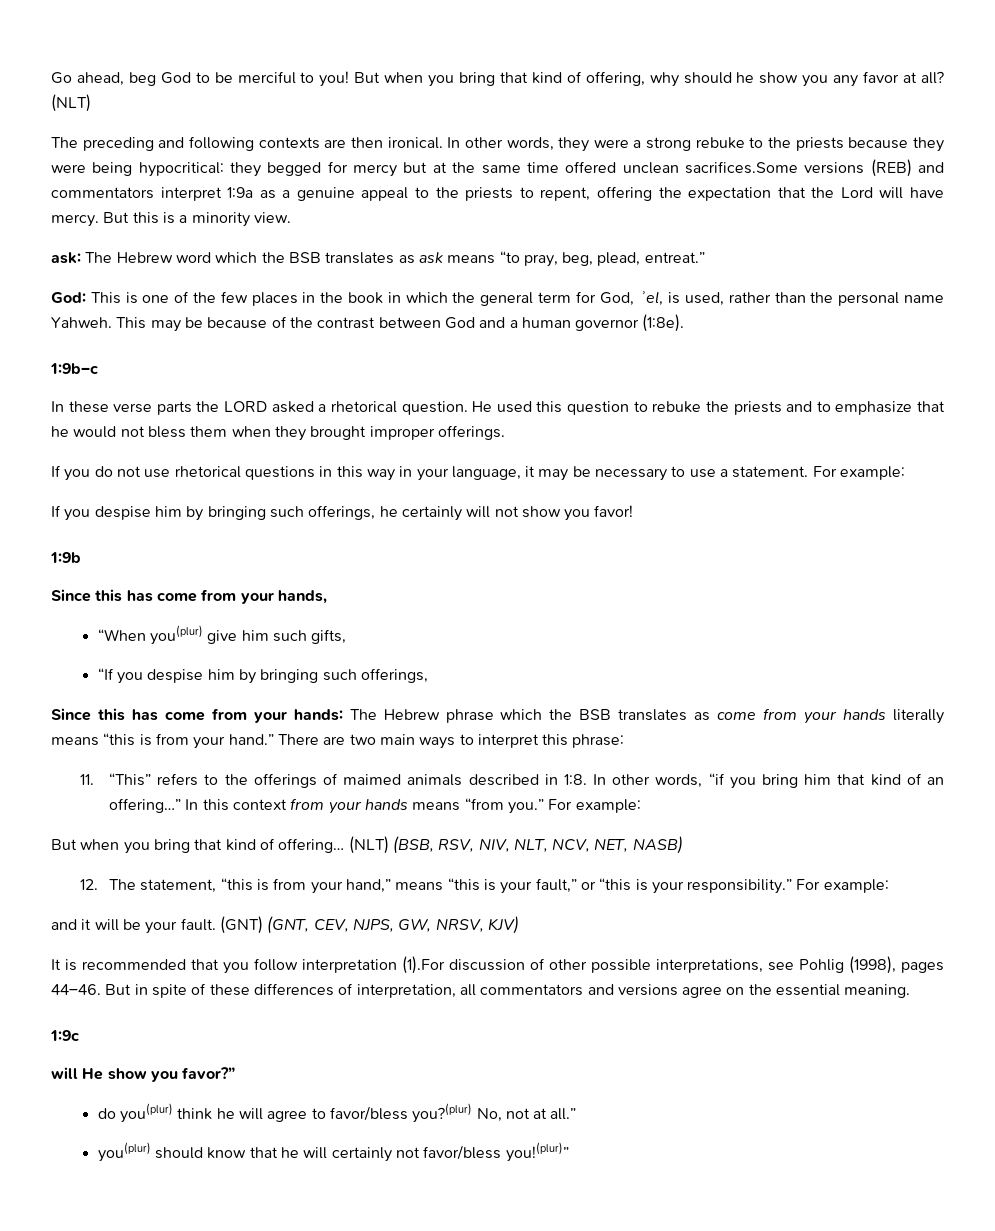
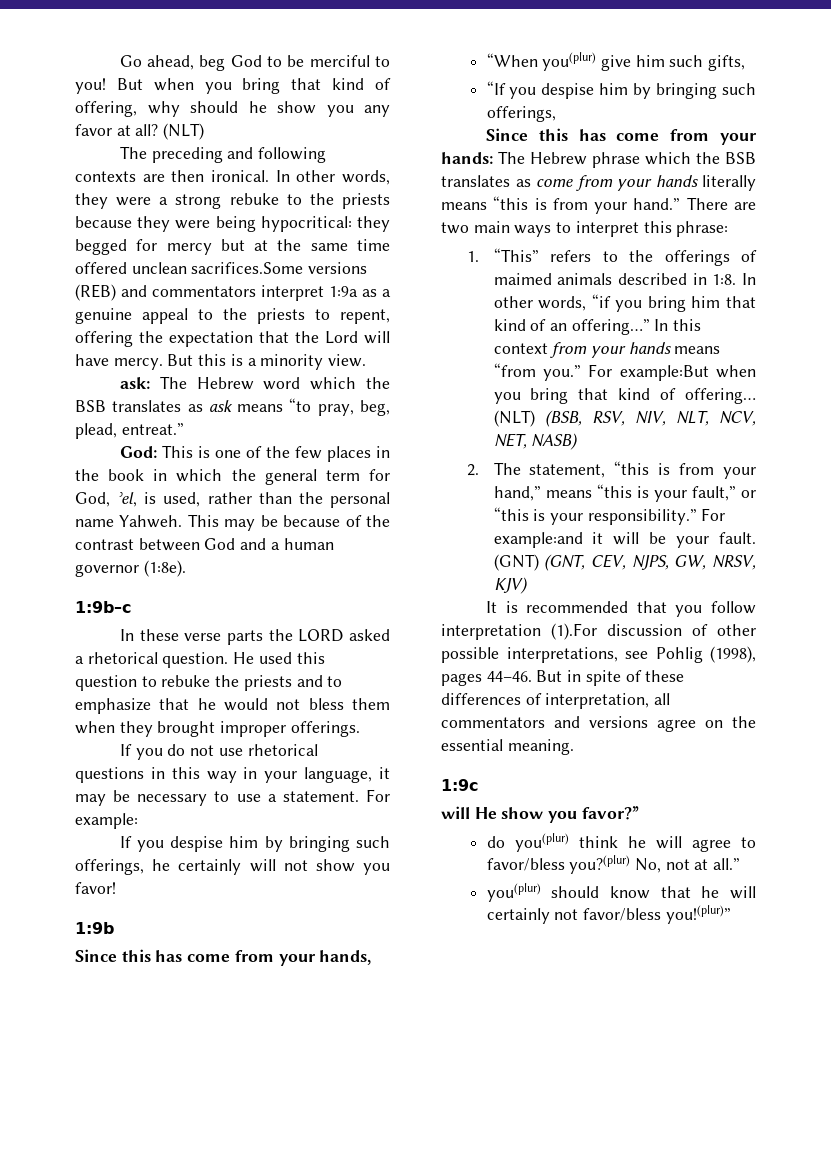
- 11. “This” refers to the offerings of maimed animals described in 1:8.
+ 1. “This” refers to the offerings of maimed animals described in 1:8.
- In this context from your hands means “from you.” For example:
- But when you bring that kind of offering…
+ In this context from your hands means “from you.” For example:But when you bring that kind of offering…
- 12. The statement, “this is from your hand,” means “this is your fault,” or “this is your responsibility.” For example:
- and it will be your fault.
+ 2. The statement, “this is from your hand,” means “this is your fault,” or “this is your responsibility.” For example:and it will be your fault.

